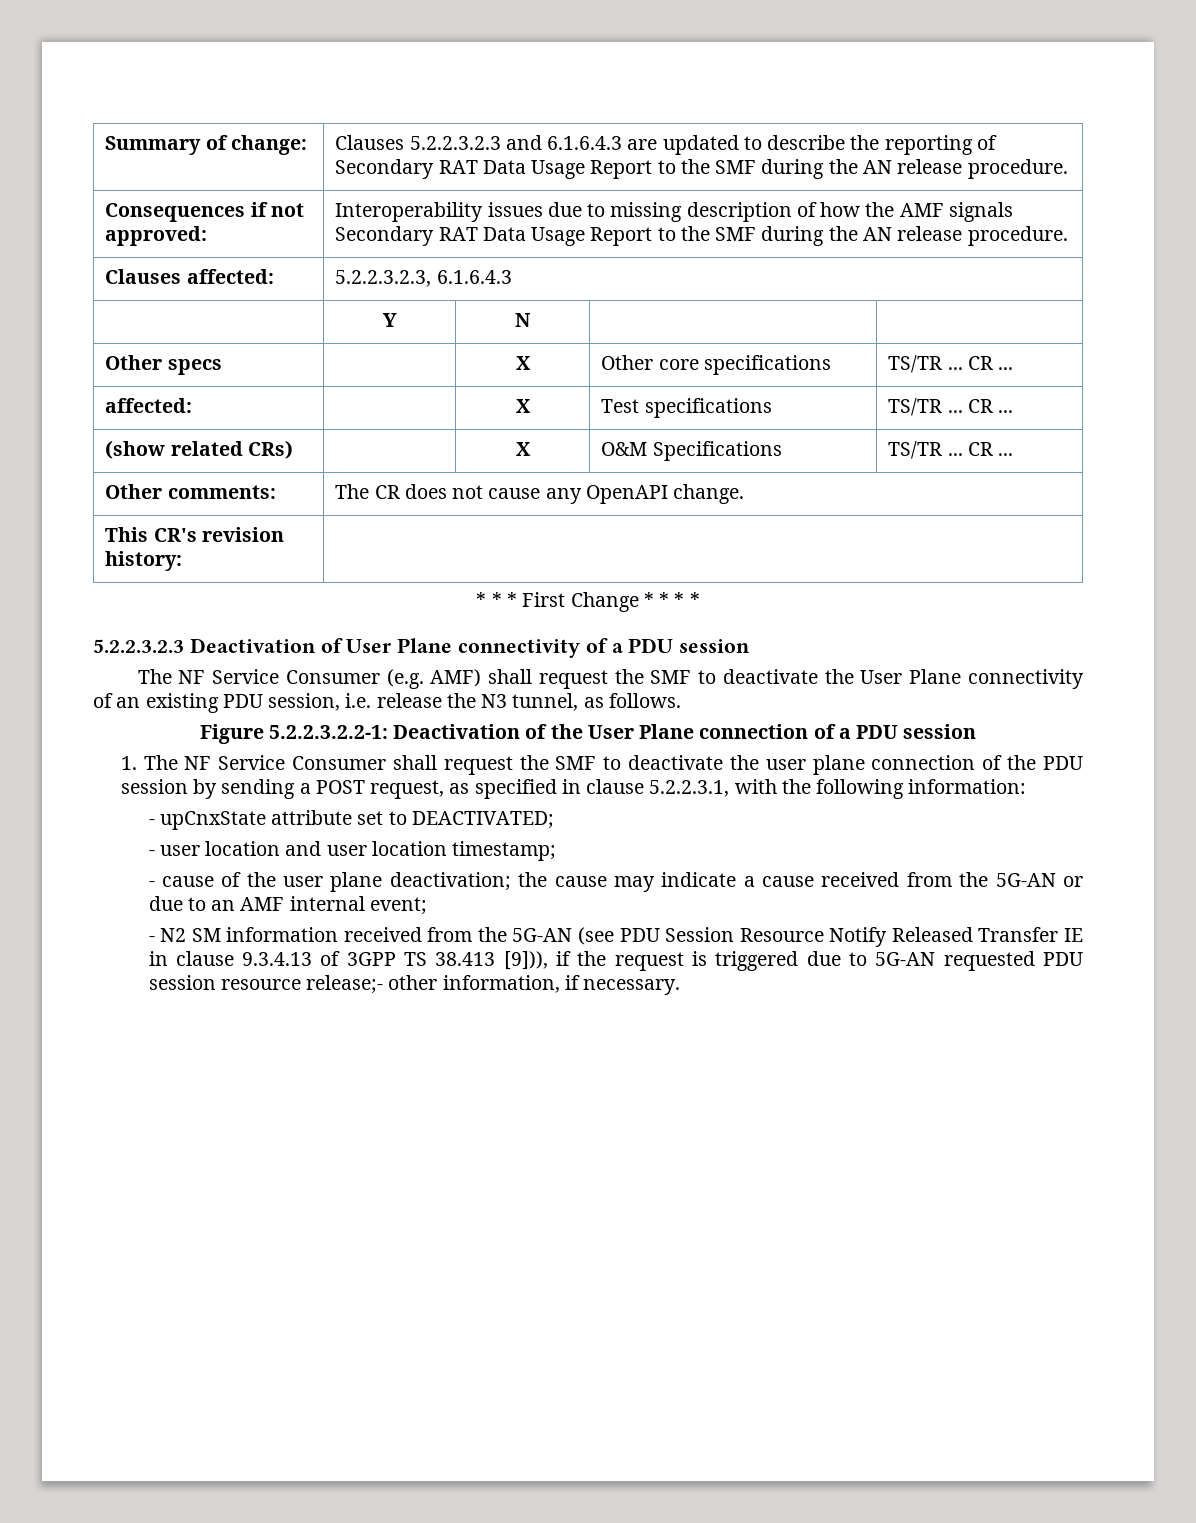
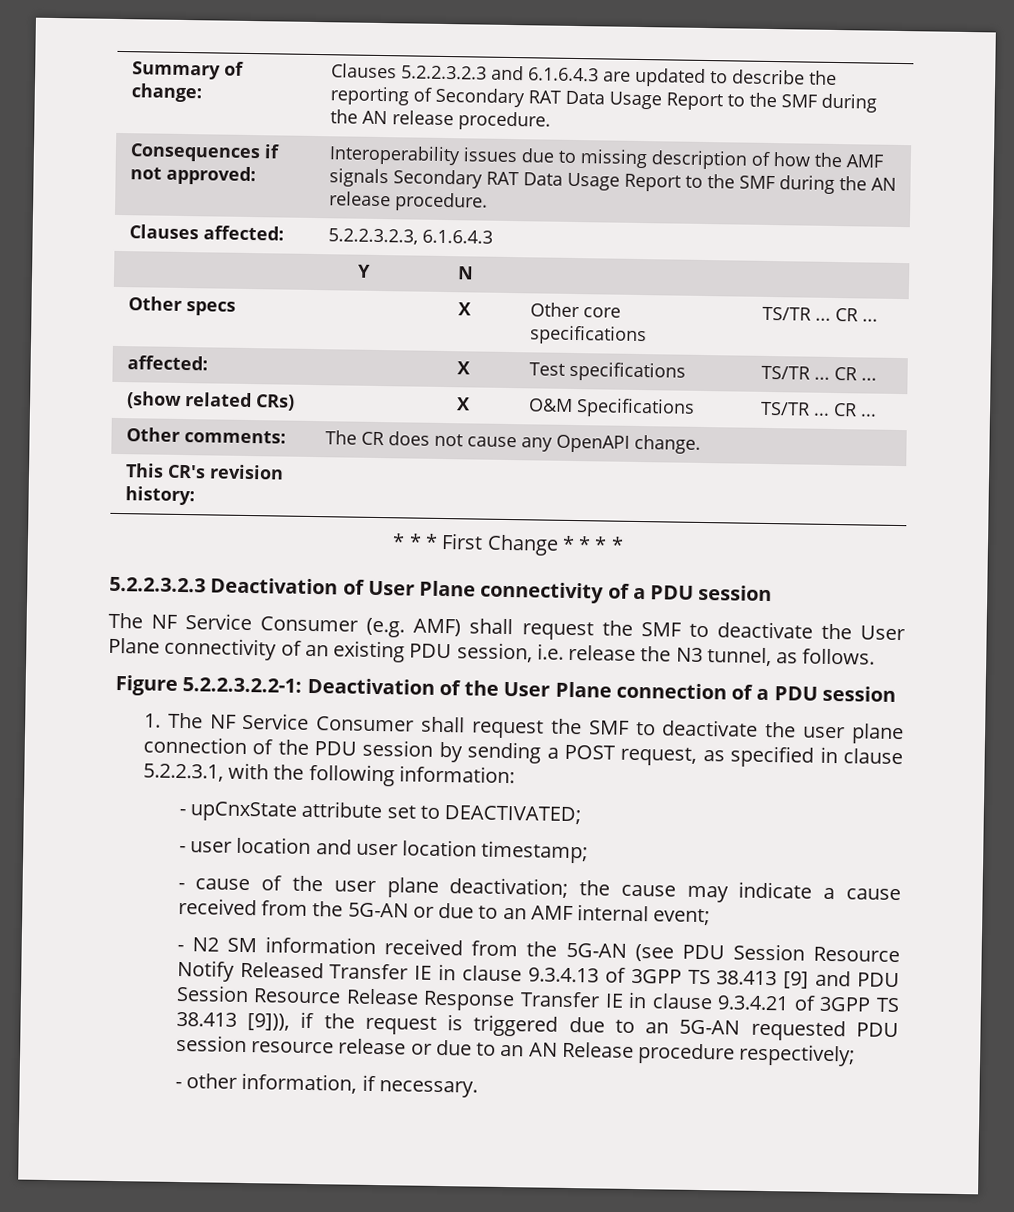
- - N2 SM information received from the 5G-AN (see PDU Session Resource Notify Released Transfer IE in clause 9.3.4.13 of 3GPP TS 38.413 [9])), if the request is triggered due to 5G-AN requested PDU session resource release;- other information, if necessary.
+ - N2 SM information received from the 5G-AN (see PDU Session Resource Notify Released Transfer IE in clause 9.3.4.13 of 3GPP TS 38.413 [9] and PDU Session Resource Release Response Transfer IE in clause 9.3.4.21 of 3GPP TS 38.413 [9])), if the request is triggered due to an 5G-AN requested PDU session resource release or due to an AN Release procedure respectively;
+ - other information, if necessary.

